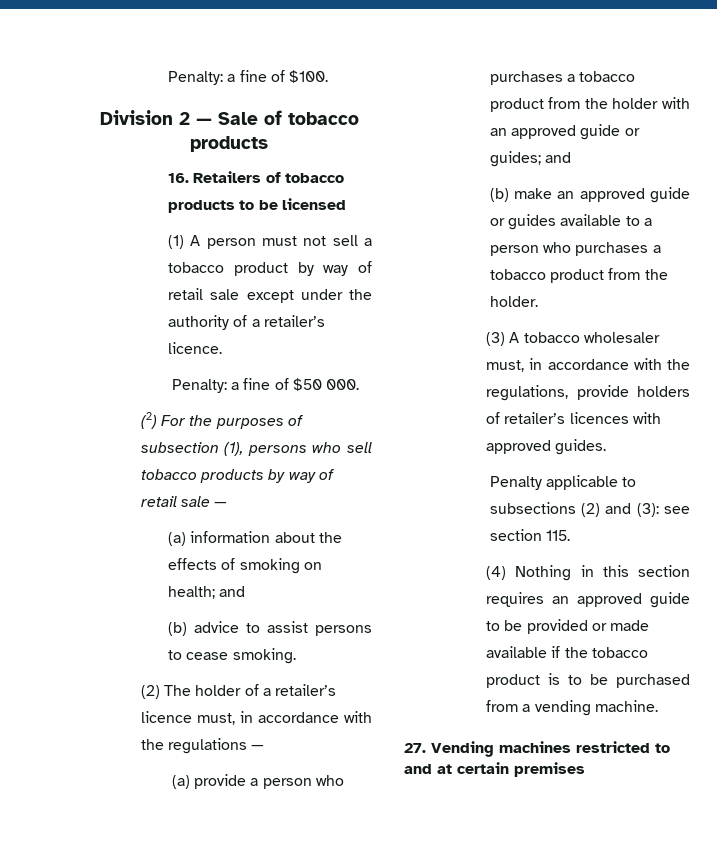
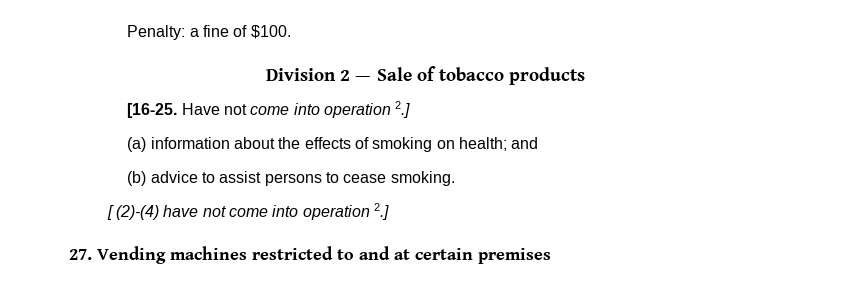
- 16. Retailers of tobacco products to be licensed
- (1) A person must not sell a tobacco product by way of retail sale except under the authority of a retailer’s licence.
- Penalty: a fine of $50 000.
- (2) For the purposes of subsection (1), persons who sell tobacco products by way of retail sale —
+ [16-25. Have not come into operation 2.]
- (2) The holder of a retailer’s licence must, in accordance with the regulations —
- (a) provide a person who purchases a tobacco product from the holder with an approved guide or guides; and
- (b) make an approved guide or guides available to a person who purchases a tobacco product from the holder.
- (3) A tobacco wholesaler must, in accordance with the regulations, provide holders of retailer’s licences with approved guides.
- Penalty applicable to subsections (2) and (3): see section 115.
- (4) Nothing in this section requires an approved guide to be provided or made available if the tobacco product is to be purchased from a vending machine.
+ [ (2)-(4) have not come into operation 2.]

